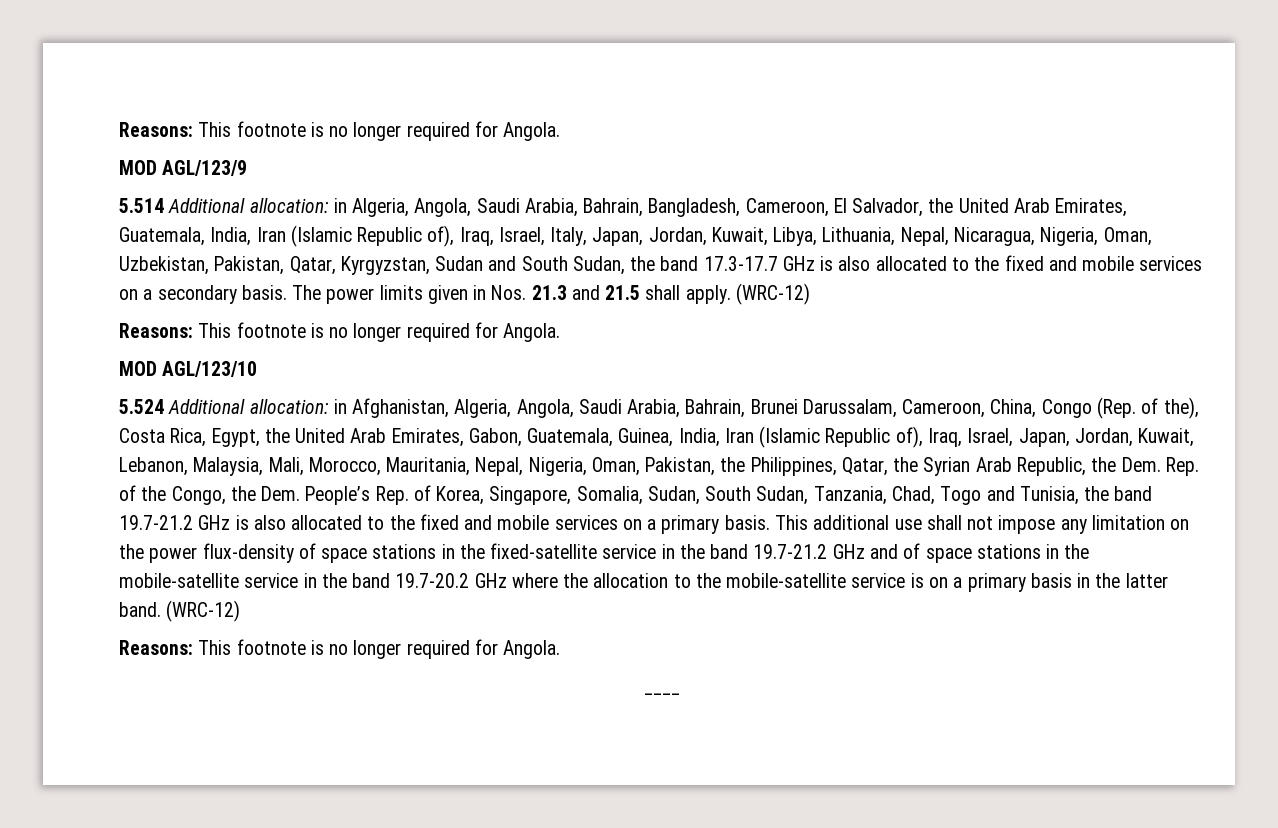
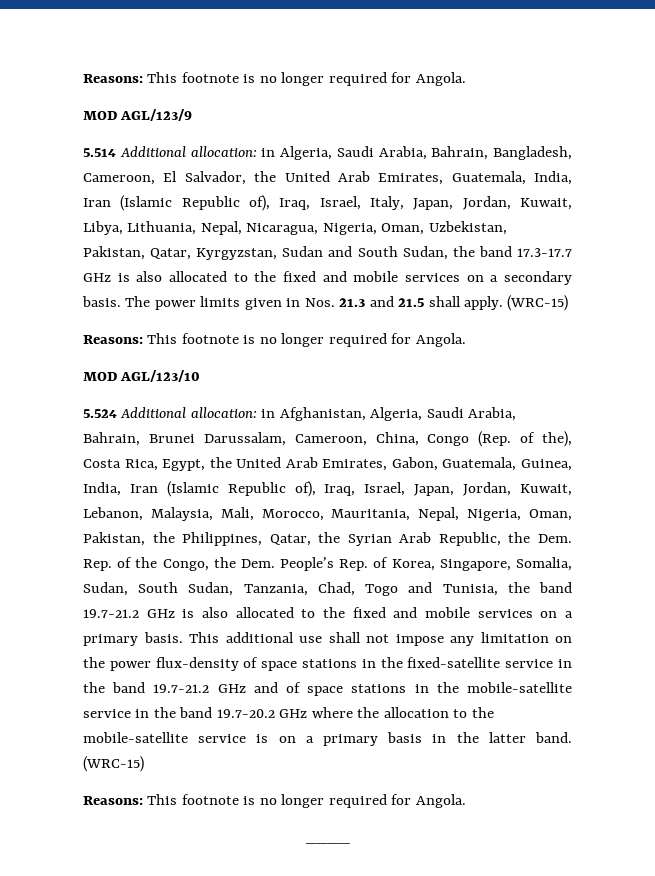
- 5.514 Additional allocation: in Algeria, Angola, Saudi Arabia, Bahrain, Bangladesh, Cameroon, El Salvador, the United Arab Emirates, Guatemala, India, Iran (Islamic Republic of), Iraq, Israel, Italy, Japan, Jordan, Kuwait, Libya, Lithuania, Nepal, Nicaragua, Nigeria, Oman, Uzbekistan, Pakistan, Qatar, Kyrgyzstan, Sudan and South Sudan, the band 17.3-17.7 GHz is also allocated to the fixed and mobile services on a secondary basis.
+ 5.514 Additional allocation: in Algeria, Saudi Arabia, Bahrain, Bangladesh, Cameroon, El Salvador, the United Arab Emirates, Guatemala, India, Iran (Islamic Republic of), Iraq, Israel, Italy, Japan, Jordan, Kuwait, Libya, Lithuania, Nepal, Nicaragua, Nigeria, Oman, Uzbekistan, Pakistan, Qatar, Kyrgyzstan, Sudan and South Sudan, the band 17.3-17.7 GHz is also allocated to the fixed and mobile services on a secondary basis.
- The power limits given in Nos. 21.3 and 21.5 shall apply. (WRC-12)
+ The power limits given in Nos. 21.3 and 21.5 shall apply. (WRC-15)
- in Afghanistan, Algeria, Angola, Saudi Arabia, Bahrain, Brunei Darussalam, Cameroon, China, Congo (Rep. of the), Costa Rica, Egypt, the United Arab Emirates, Gabon, Guatemala, Guinea, India, Iran (Islamic Republic of), Iraq, Israel, Japan, Jordan, Kuwait, Lebanon, Malaysia, Mali, Morocco, Mauritania, Nepal, Nigeria, Oman, Pakistan, the Philippines, Qatar, the Syrian Arab Republic, the Dem. Rep. of the Congo, the Dem. People’s Rep. of Korea, Singapore, Somalia, Sudan, South Sudan, Tanzania, Chad, Togo and Tunisia, the band 19.7-21.2 GHz is also allocated to the fixed and mobile services on a primary basis.
+ in Afghanistan, Algeria, Saudi Arabia, Bahrain, Brunei Darussalam, Cameroon, China, Congo (Rep. of the), Costa Rica, Egypt, the United Arab Emirates, Gabon, Guatemala, Guinea, India, Iran (Islamic Republic of), Iraq, Israel, Japan, Jordan, Kuwait, Lebanon, Malaysia, Mali, Morocco, Mauritania, Nepal, Nigeria, Oman, Pakistan, the Philippines, Qatar, the Syrian Arab Republic, the Dem. Rep. of the Congo, the Dem. People’s Rep. of Korea, Singapore, Somalia, Sudan, South Sudan, Tanzania, Chad, Togo and Tunisia, the band 19.7-21.2 GHz is also allocated to the fixed and mobile services on a primary basis.
- This additional use shall not impose any limitation on the power flux-density of space stations in the fixed-satellite service in the band 19.7-21.2 GHz and of space stations in the mobile-satellite service in the band 19.7-20.2 GHz where the allocation to the mobile-satellite service is on a primary basis in the latter band. (WRC-12)
+ This additional use shall not impose any limitation on the power flux-density of space stations in the fixed-satellite service in the band 19.7-21.2 GHz and of space stations in the mobile-satellite service in the band 19.7-20.2 GHz where the allocation to the mobile-satellite service is on a primary basis in the latter band. (WRC-15)

